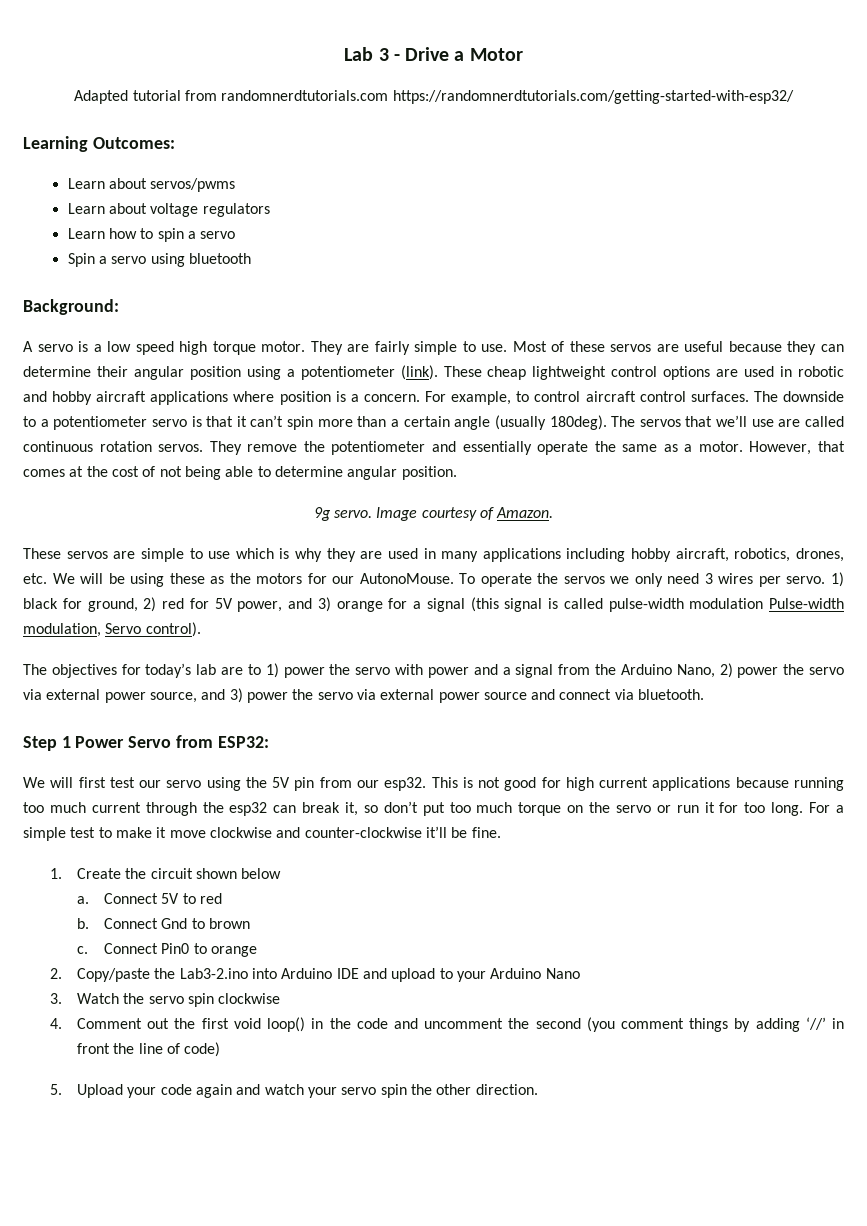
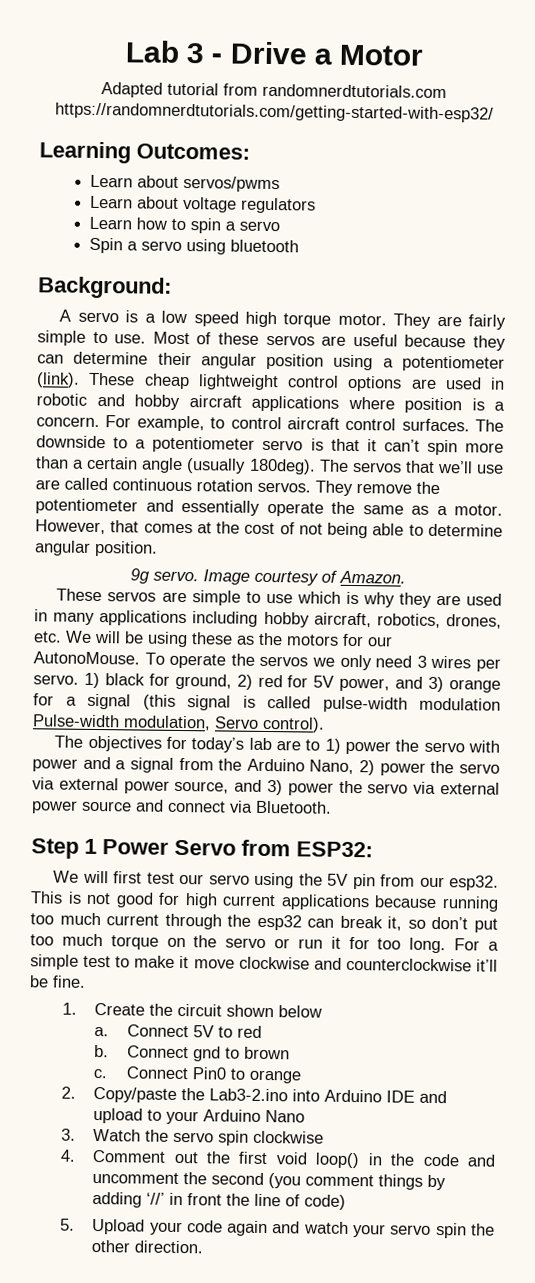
- The objectives for today’s lab are to 1) power the servo with power and a signal from the Arduino Nano, 2) power the servo via external power source, and 3) power the servo via external power source and connect via bluetooth.
+ The objectives for today’s lab are to 1) power the servo with power and a signal from the Arduino Nano, 2) power the servo via external power source, and 3) power the servo via external power source and connect via Bluetooth.
- For a simple test to make it move clockwise and counter-clockwise it’ll be fine.
+ For a simple test to make it move clockwise and counterclockwise it’ll be fine.
- Connect Gnd to brown
+ Connect gnd to brown

